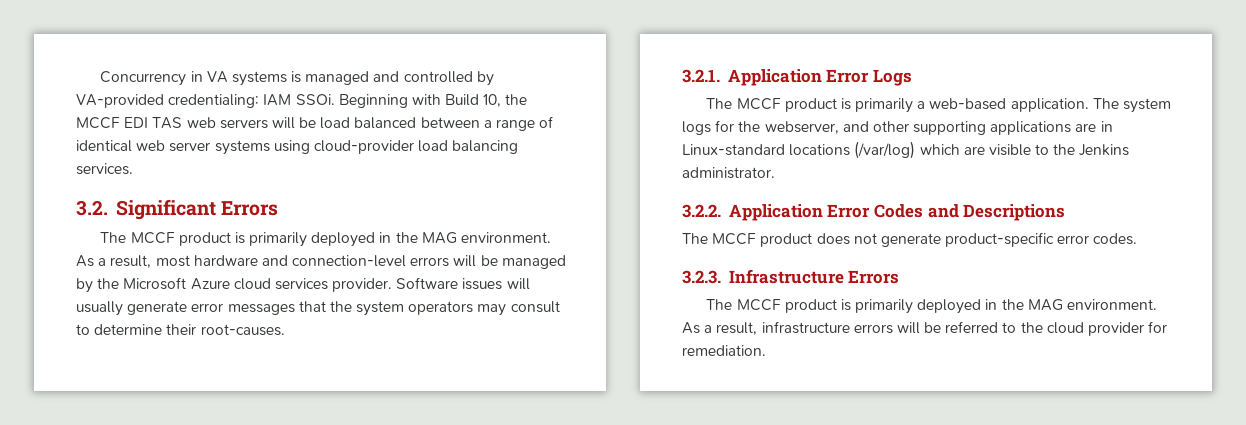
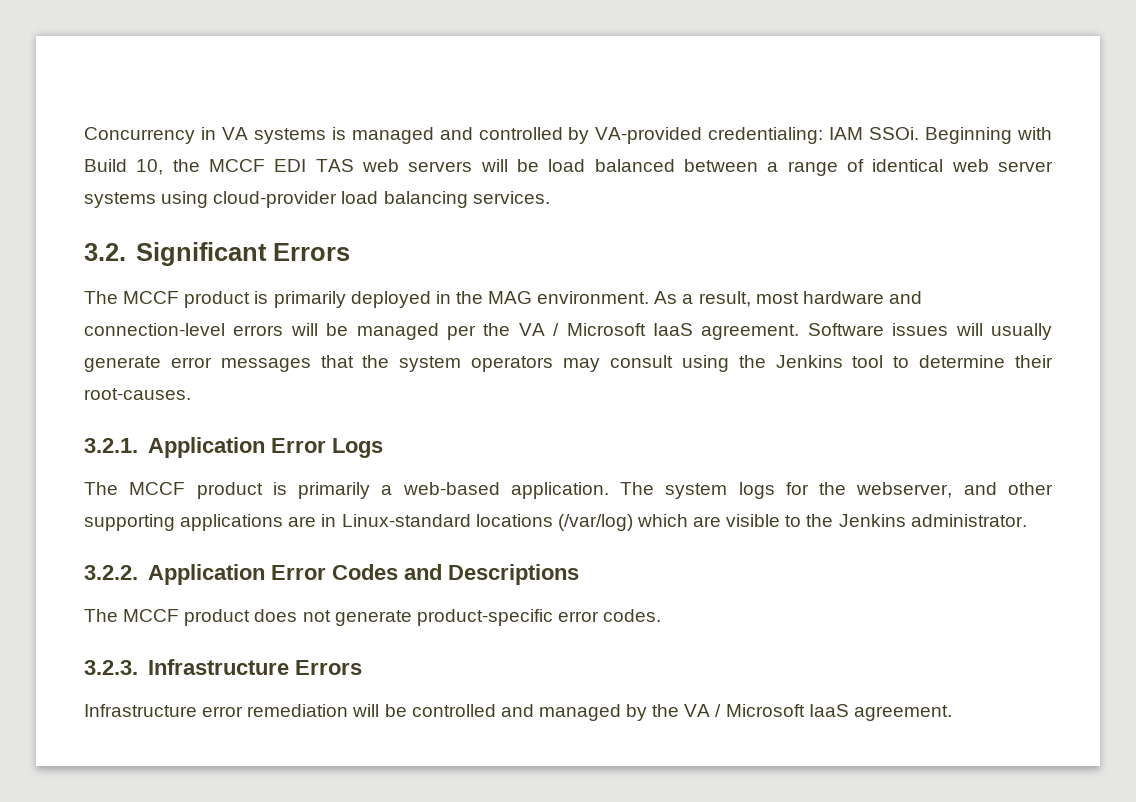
- As a result, most hardware and connection-level errors will be managed by the Microsoft Azure cloud services provider.
+ As a result, most hardware and connection-level errors will be managed per the VA / Microsoft IaaS agreement.
- Software issues will usually generate error messages that the system operators may consult to determine their root-causes.
+ Software issues will usually generate error messages that the system operators may consult using the Jenkins tool to determine their root-causes.
- The MCCF product is primarily deployed in the MAG environment. As a result, infrastructure errors will be referred to the cloud provider for remediation.
+ Infrastructure error remediation will be controlled and managed by the VA / Microsoft IaaS agreement.

